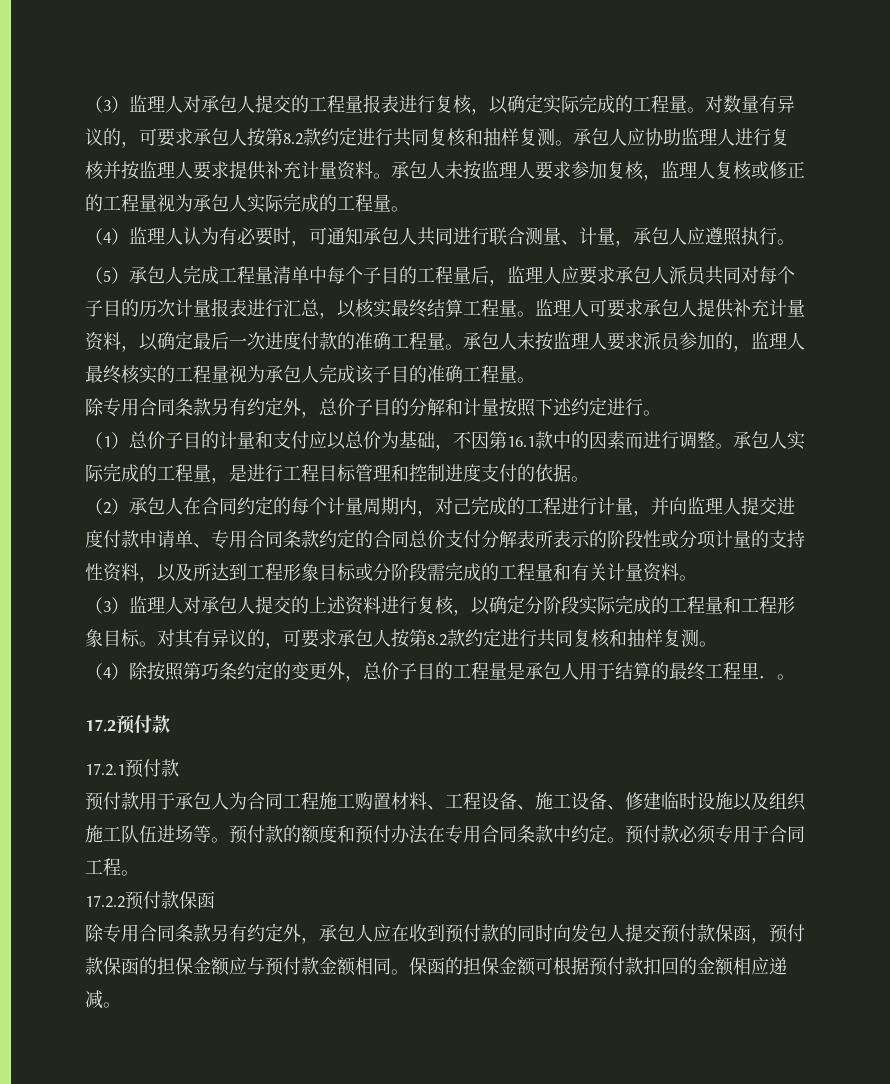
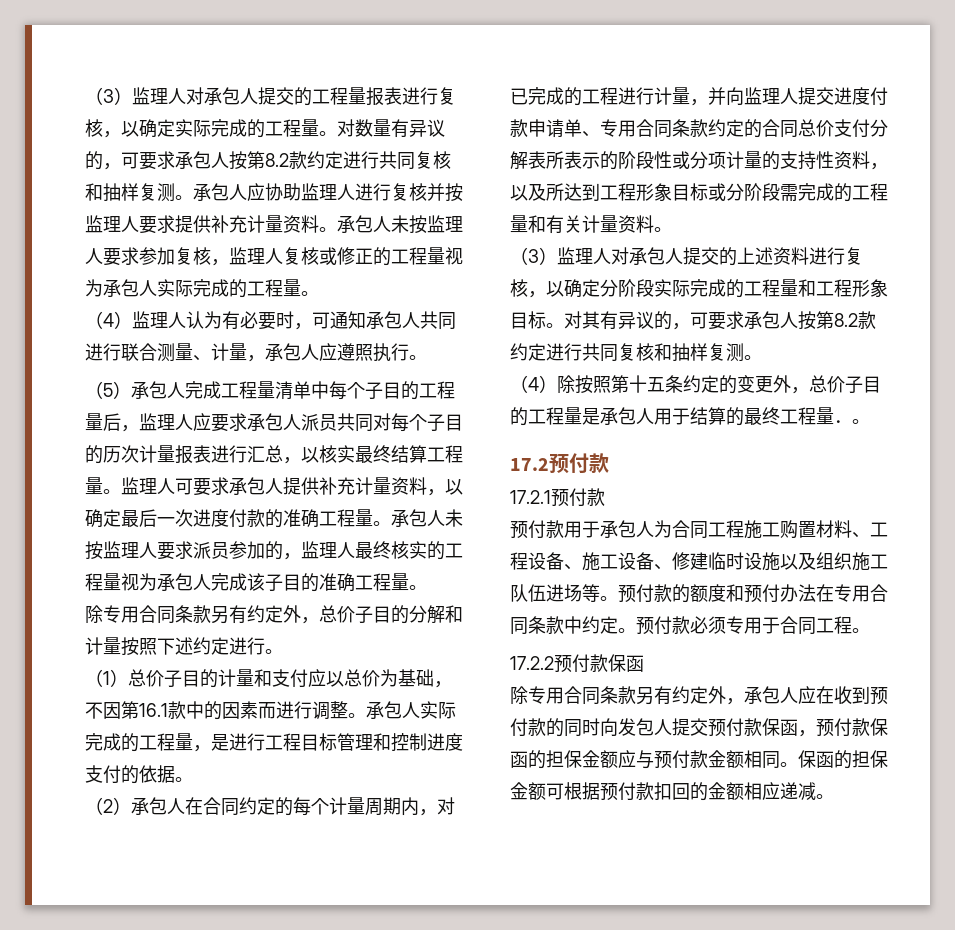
- 承包人末按监理人要求派员参加的，监理人最终核实的工程量视为承包人完成该子目的准确工程量。
+ 承包人未按监理人要求派员参加的，监理人最终核实的工程量视为承包人完成该子目的准确工程量。
- （2）承包人在合同约定的每个计量周期内，对己完成的工程进行计量，并向监理人提交进度付款申请单、专用合同条款约定的合同总价支付分解表所表示的阶段性或分项计量的支持性资料，以及所达到工程形象目标或分阶段需完成的工程量和有关计量资料。
+ （2）承包人在合同约定的每个计量周期内，对已完成的工程进行计量，并向监理人提交进度付款申请单、专用合同条款约定的合同总价支付分解表所表示的阶段性或分项计量的支持性资料，以及所达到工程形象目标或分阶段需完成的工程量和有关计量资料。
- （4）除按照第巧条约定的变更外，总价子目的工程量是承包人用于结算的最终工程里．。
+ （4）除按照第十五条约定的变更外，总价子目的工程量是承包人用于结算的最终工程量．。

